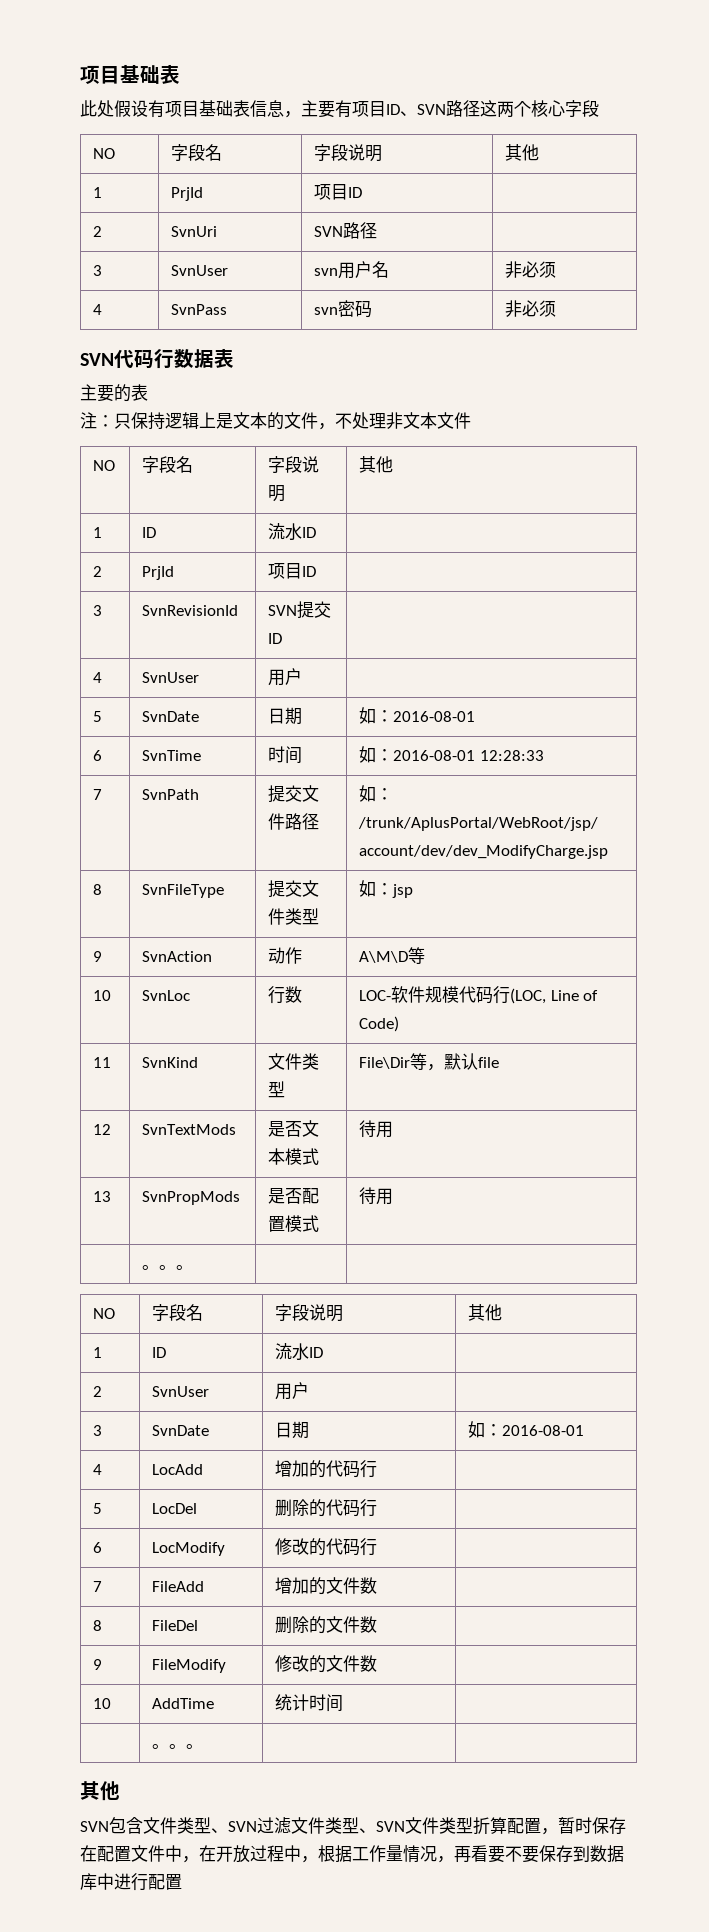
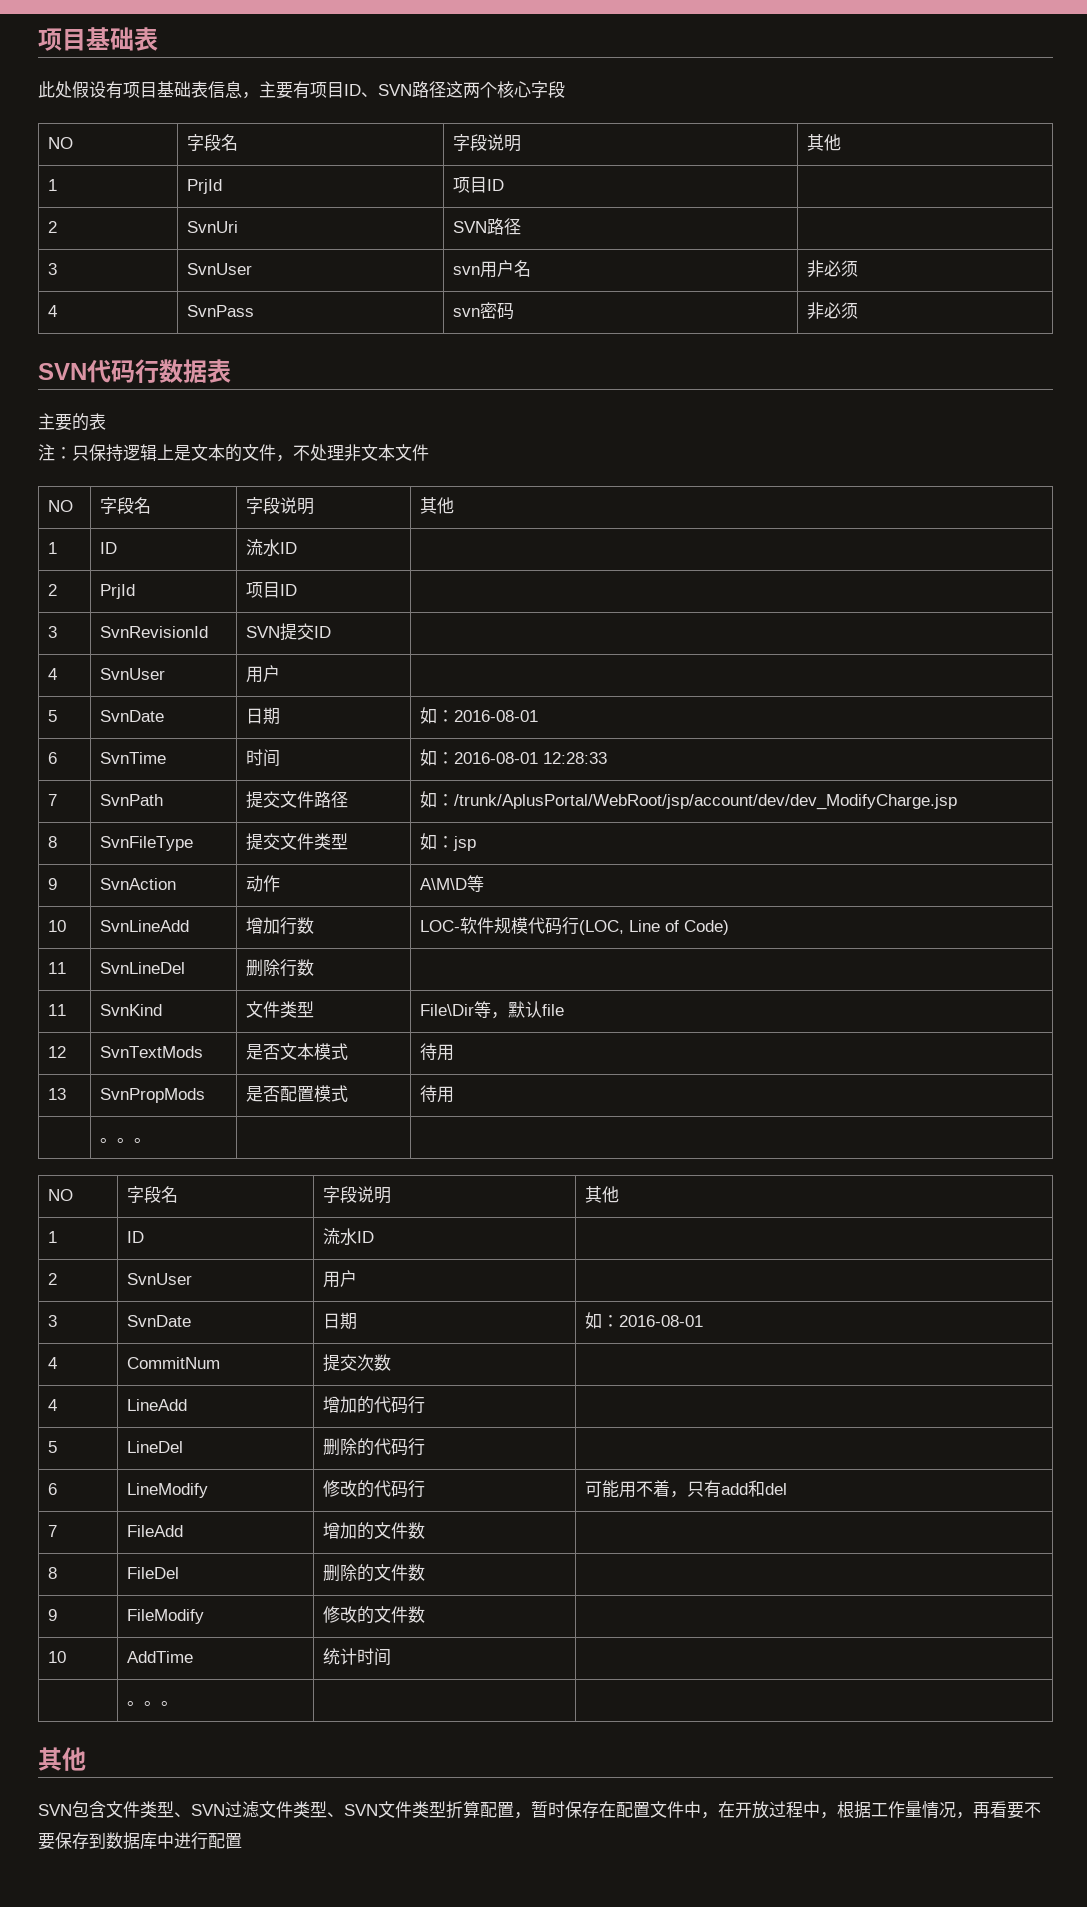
- 10 | SvnLoc | 行数 | LOC-软件规模代码行(LOC, Line of Code)
+ 10 | SvnLineAdd | 增加行数 | LOC-软件规模代码行(LOC, Line of Code)
+ 11 | SvnLineDel | 删除行数 |
- 4 | LocAdd | 增加的代码行 |
+ 4 | CommitNum | 提交次数 |
+ 4 | LineAdd | 增加的代码行 |
- 5 | LocDel | 删除的代码行 |
+ 5 | LineDel | 删除的代码行 |
- 6 | LocModify | 修改的代码行 |
+ 6 | LineModify | 修改的代码行 | 可能用不着，只有add和del

